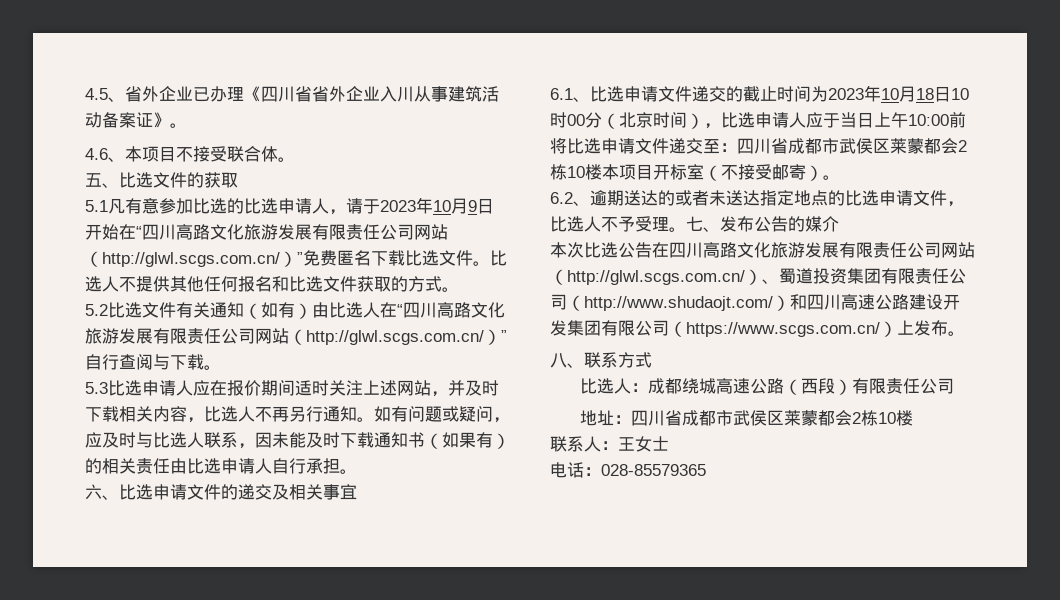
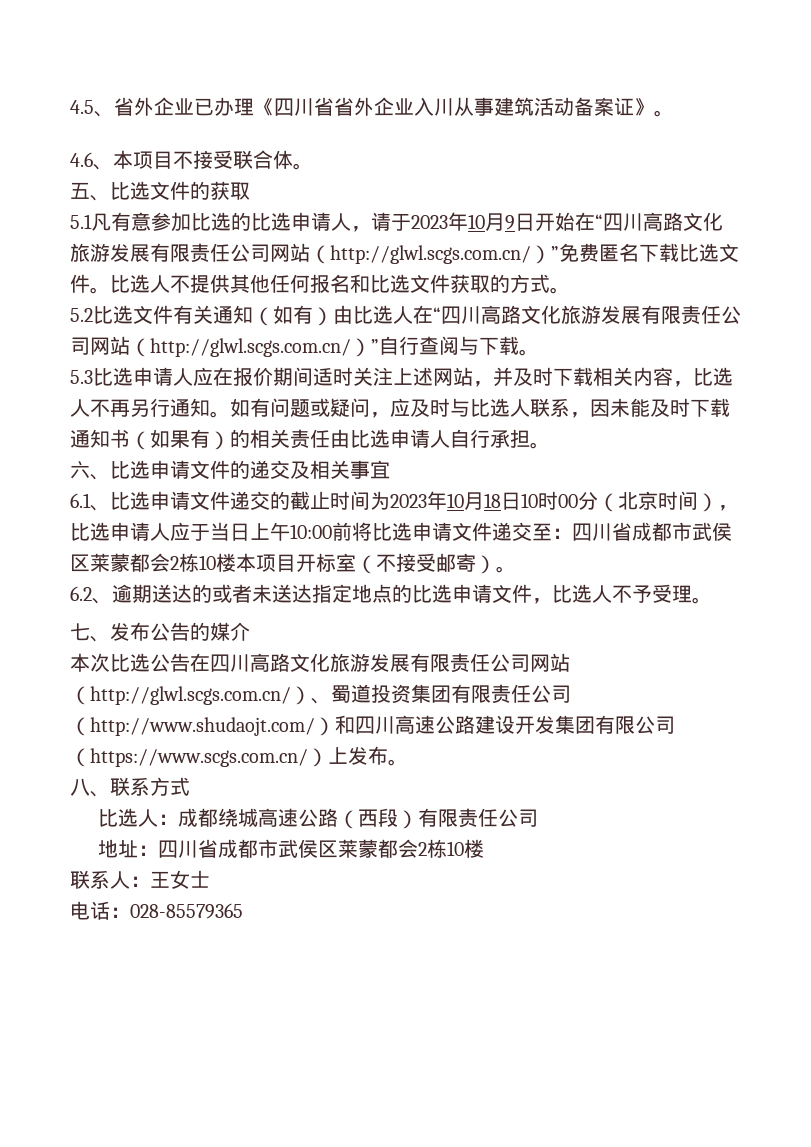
- 6.2、逾期送达的或者未送达指定地点的比选申请文件，比选人不予受理。七、发布公告的媒介
+ 6.2、逾期送达的或者未送达指定地点的比选申请文件，比选人不予受理。
+ 七、发布公告的媒介

